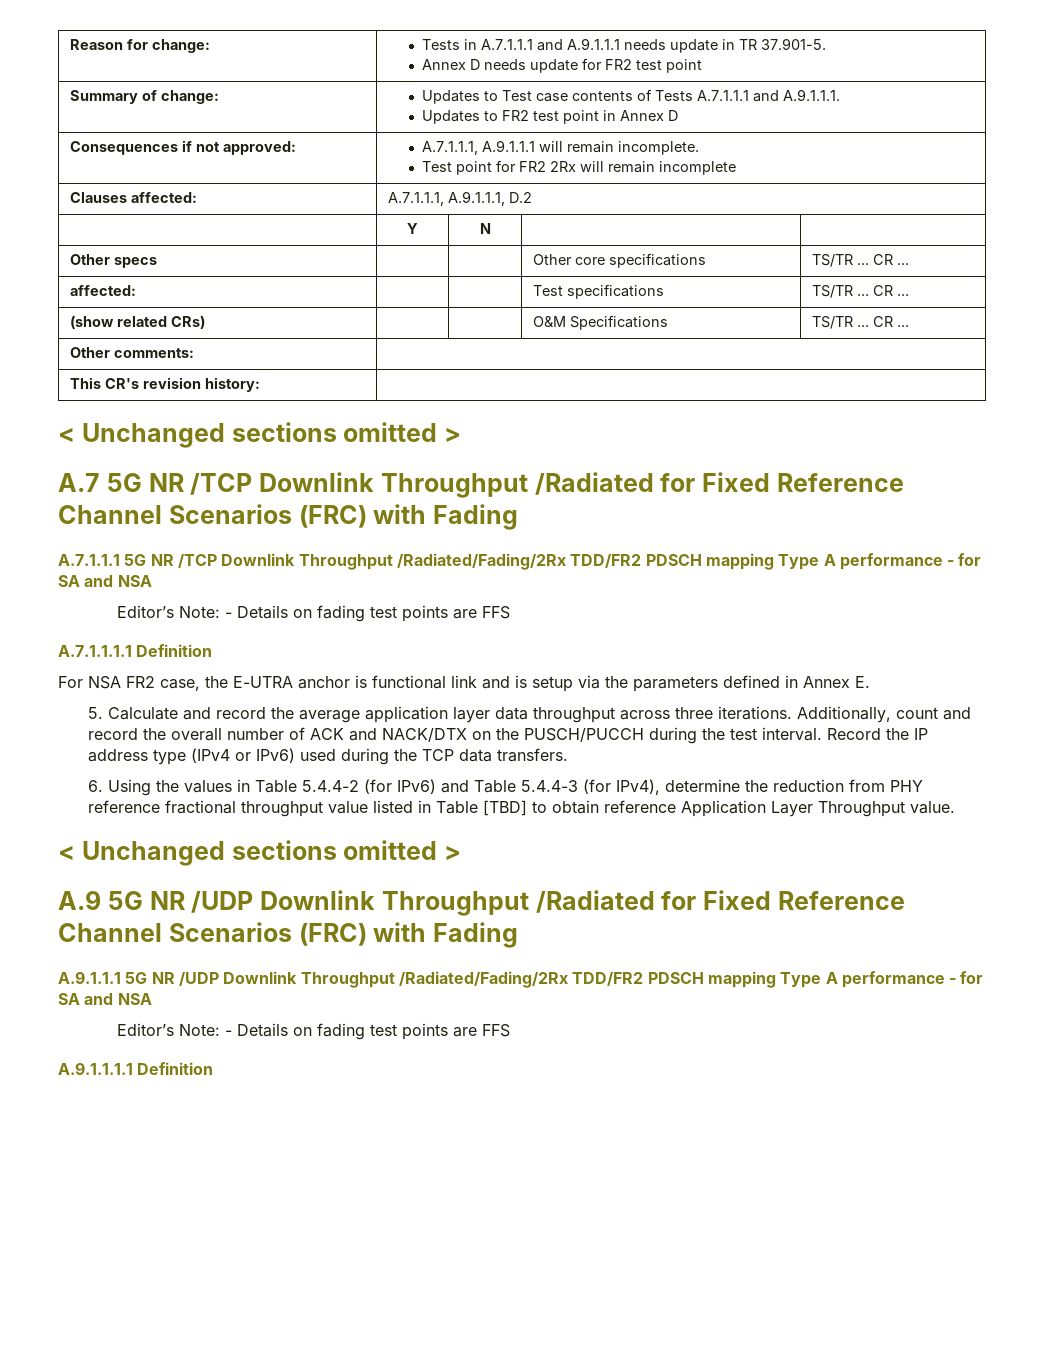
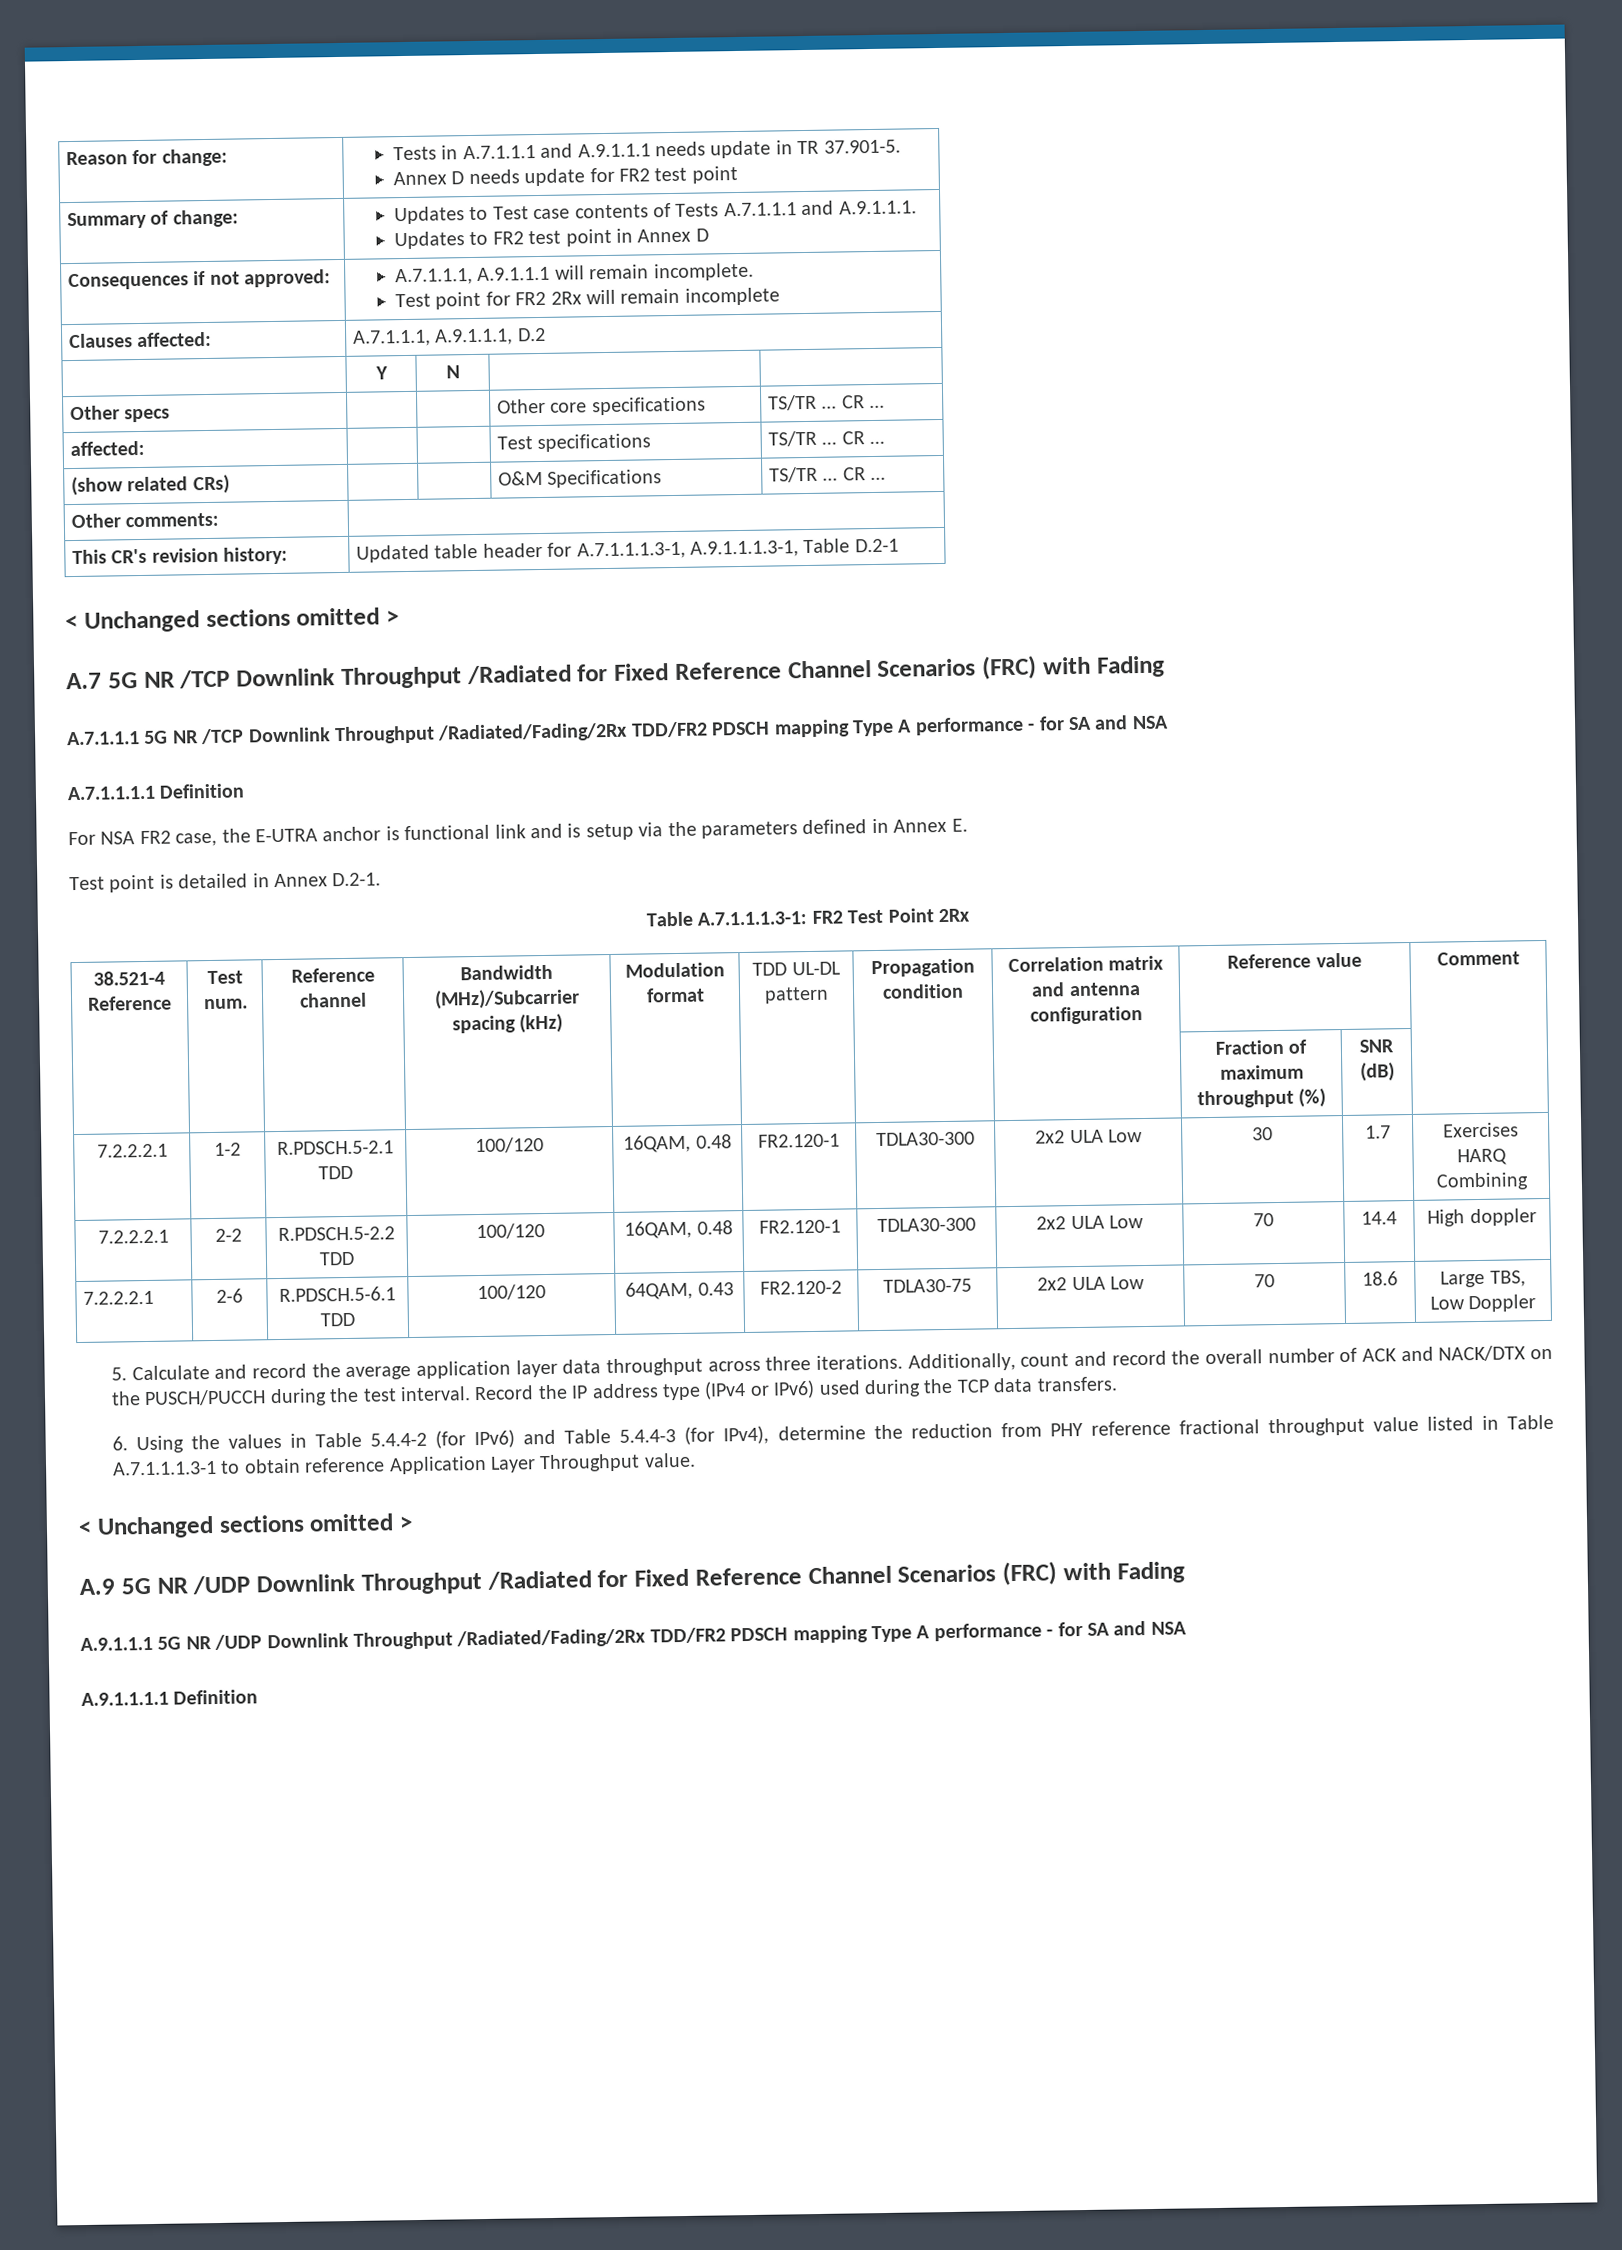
- This CR's revision history: |
+ This CR's revision history: | Updated table header for A.7.1.1.1.3-1, A.9.1.1.1.3-1, Table D.2-1
  A.7.1.1.1 5G NR /TCP Downlink Throughput /Radiated/Fading/2Rx TDD/FR2 PDSCH mapping Type A performance - for SA and NSA
- Editor’s Note: - Details on fading test points are FFS
+ Test point is detailed in Annex D.2-1.
+ Table A.7.1.1.1.3-1: FR2 Test Point 2Rx
+ 38.521-4 Reference | Test num. | Reference channel | Bandwidth (MHz)/Subcarrier spacing (kHz) | Modulation format | TDD UL-DL pattern | Propagation condition | Correlation matrix and antenna configuration | Reference value | Comment
+ | | | | | | | | Fraction of maximum throughput (%) | SNR (dB) |
+ 7.2.2.2.1 | 1-2 | R.PDSCH.5-2.1 TDD | 100/120 | 16QAM, 0.48 | FR2.120-1 | TDLA30-300 | 2x2 ULA Low | 30 | 1.7 | Exercises HARQ Combining
+ 7.2.2.2.1 | 2-2 | R.PDSCH.5-2.2 TDD | 100/120 | 16QAM, 0.48 | FR2.120-1 | TDLA30-300 | 2x2 ULA Low | 70 | 14.4 | High doppler
+ 7.2.2.2.1 | 2-6 | R.PDSCH.5-6.1 TDD | 100/120 | 64QAM, 0.43 | FR2.120-2 | TDLA30-75 | 2x2 ULA Low | 70 | 18.6 | Large TBS, Low Doppler
- 6. Using the values in Table 5.4.4-2 (for IPv6) and Table 5.4.4-3 (for IPv4), determine the reduction from PHY reference fractional throughput value listed in Table [TBD] to obtain reference Application Layer Throughput value.
+ 6. Using the values in Table 5.4.4-2 (for IPv6) and Table 5.4.4-3 (for IPv4), determine the reduction from PHY reference fractional throughput value listed in Table A.7.1.1.1.3-1 to obtain reference Application Layer Throughput value.
  A.9.1.1.1 5G NR /UDP Downlink Throughput /Radiated/Fading/2Rx TDD/FR2 PDSCH mapping Type A performance - for SA and NSA
- Editor’s Note: - Details on fading test points are FFS

